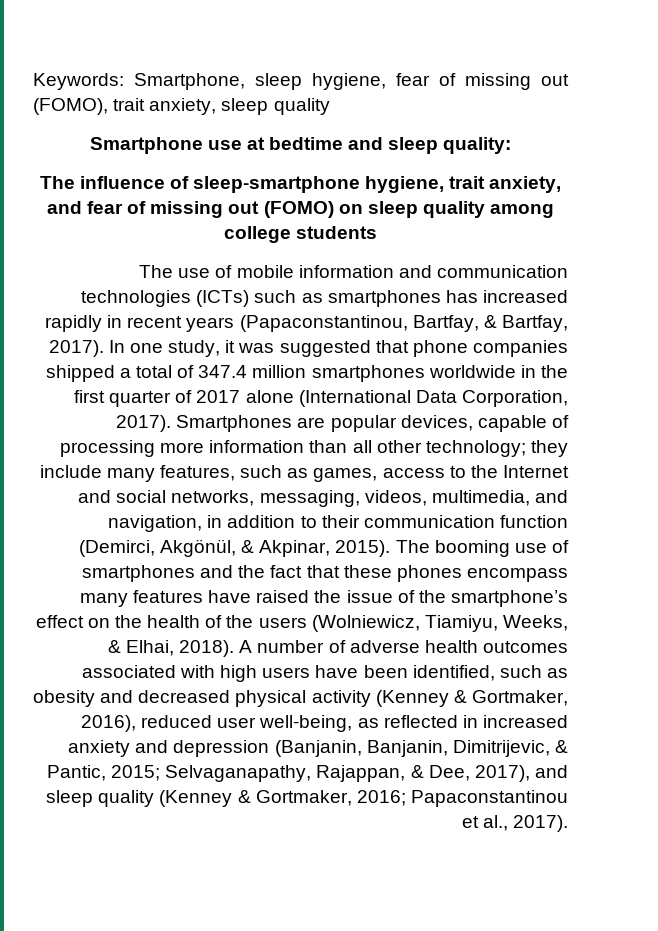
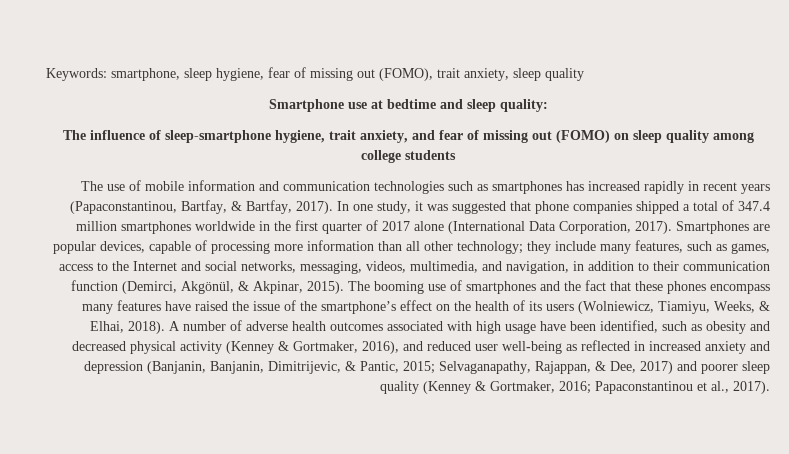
- Keywords: Smartphone, sleep hygiene, fear of missing out (FOMO), trait anxiety, sleep quality
+ Keywords: smartphone, sleep hygiene, fear of missing out (FOMO), trait anxiety, sleep quality
- The use of mobile information and communication technologies (ICTs) such as smartphones has increased rapidly in recent years (Papaconstantinou, Bartfay, & Bartfay, 2017).
+ The use of mobile information and communication technologies such as smartphones has increased rapidly in recent years (Papaconstantinou, Bartfay, & Bartfay, 2017).
- The booming use of smartphones and the fact that these phones encompass many features have raised the issue of the smartphone’s effect on the health of the users (Wolniewicz, Tiamiyu, Weeks, & Elhai, 2018).
+ The booming use of smartphones and the fact that these phones encompass many features have raised the issue of the smartphone’s effect on the health of its users (Wolniewicz, Tiamiyu, Weeks, & Elhai, 2018).
- A number of adverse health outcomes associated with high users have been identified, such as obesity and decreased physical activity (Kenney & Gortmaker, 2016), reduced user well-being, as reflected in increased anxiety and depression (Banjanin, Banjanin, Dimitrijevic, & Pantic, 2015; Selvaganapathy, Rajappan, & Dee, 2017), and sleep quality (Kenney & Gortmaker, 2016; Papaconstantinou et al., 2017).
+ A number of adverse health outcomes associated with high usage have been identified, such as obesity and decreased physical activity (Kenney & Gortmaker, 2016), and reduced user well-being as reflected in increased anxiety and depression (Banjanin, Banjanin, Dimitrijevic, & Pantic, 2015; Selvaganapathy, Rajappan, & Dee, 2017) and poorer sleep quality (Kenney & Gortmaker, 2016; Papaconstantinou et al., 2017).

